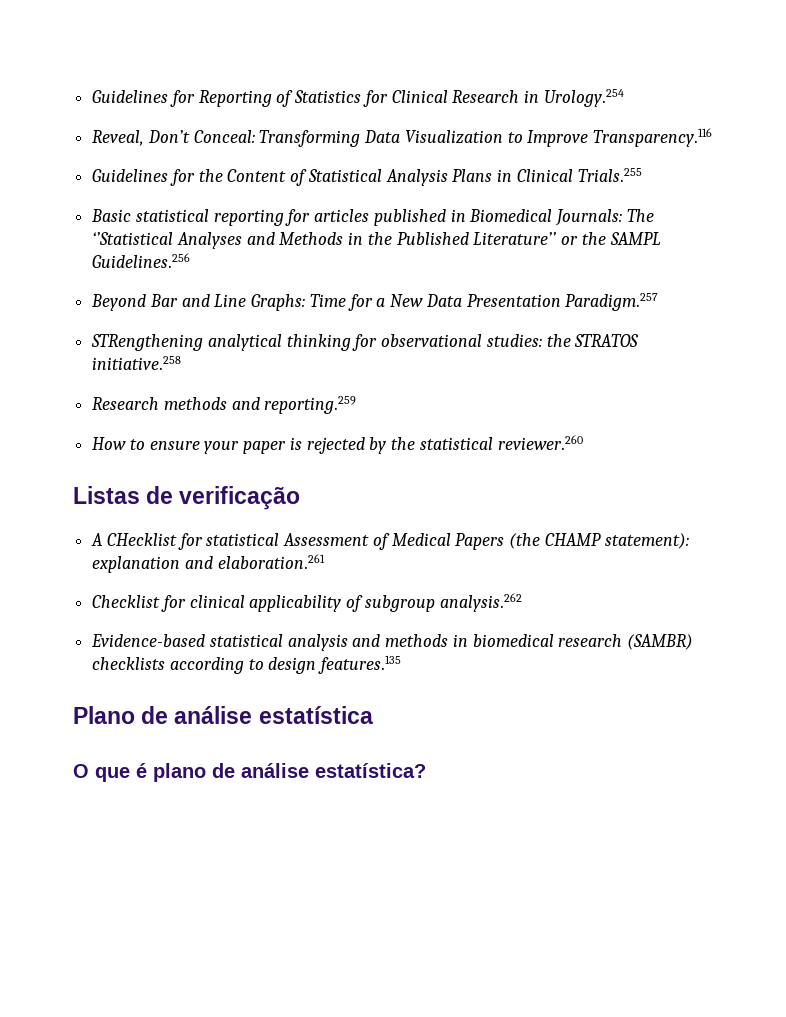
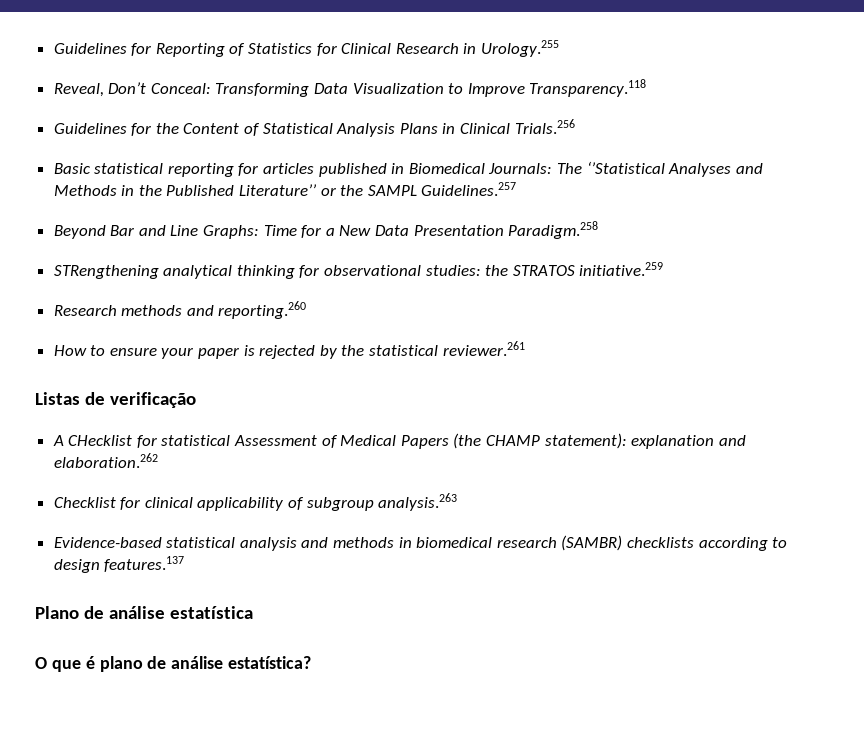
- Guidelines for Reporting of Statistics for Clinical Research in Urology.254
+ Guidelines for Reporting of Statistics for Clinical Research in Urology.255
- Reveal, Don’t Conceal: Transforming Data Visualization to Improve Transparency.116
+ Reveal, Don’t Conceal: Transforming Data Visualization to Improve Transparency.118
- Guidelines for the Content of Statistical Analysis Plans in Clinical Trials.255
+ Guidelines for the Content of Statistical Analysis Plans in Clinical Trials.256
- Basic statistical reporting for articles published in Biomedical Journals: The ‘’Statistical Analyses and Methods in the Published Literature’’ or the SAMPL Guidelines.256
+ Basic statistical reporting for articles published in Biomedical Journals: The ‘’Statistical Analyses and Methods in the Published Literature’’ or the SAMPL Guidelines.257
- Beyond Bar and Line Graphs: Time for a New Data Presentation Paradigm.257
+ Beyond Bar and Line Graphs: Time for a New Data Presentation Paradigm.258
- STRengthening analytical thinking for observational studies: the STRATOS initiative.258
+ STRengthening analytical thinking for observational studies: the STRATOS initiative.259
- Research methods and reporting.259
+ Research methods and reporting.260
- How to ensure your paper is rejected by the statistical reviewer.260
+ How to ensure your paper is rejected by the statistical reviewer.261
- A CHecklist for statistical Assessment of Medical Papers (the CHAMP statement): explanation and elaboration.261
+ A CHecklist for statistical Assessment of Medical Papers (the CHAMP statement): explanation and elaboration.262
- Checklist for clinical applicability of subgroup analysis.262
+ Checklist for clinical applicability of subgroup analysis.263
- Evidence-based statistical analysis and methods in biomedical research (SAMBR) checklists according to design features.135
+ Evidence-based statistical analysis and methods in biomedical research (SAMBR) checklists according to design features.137

